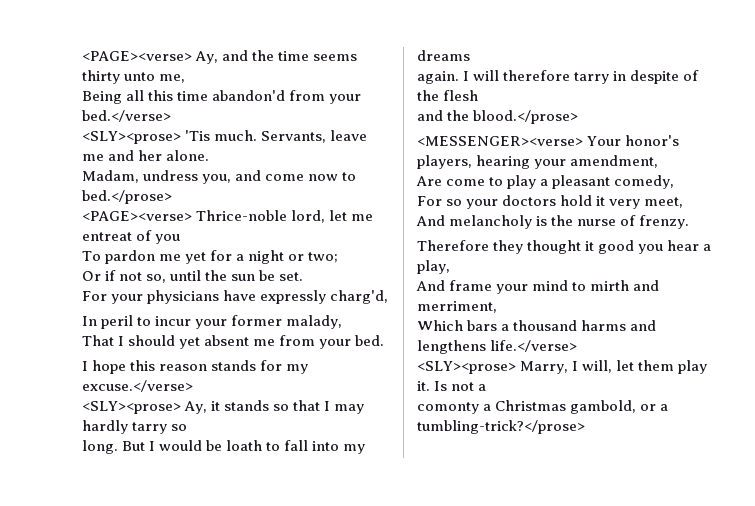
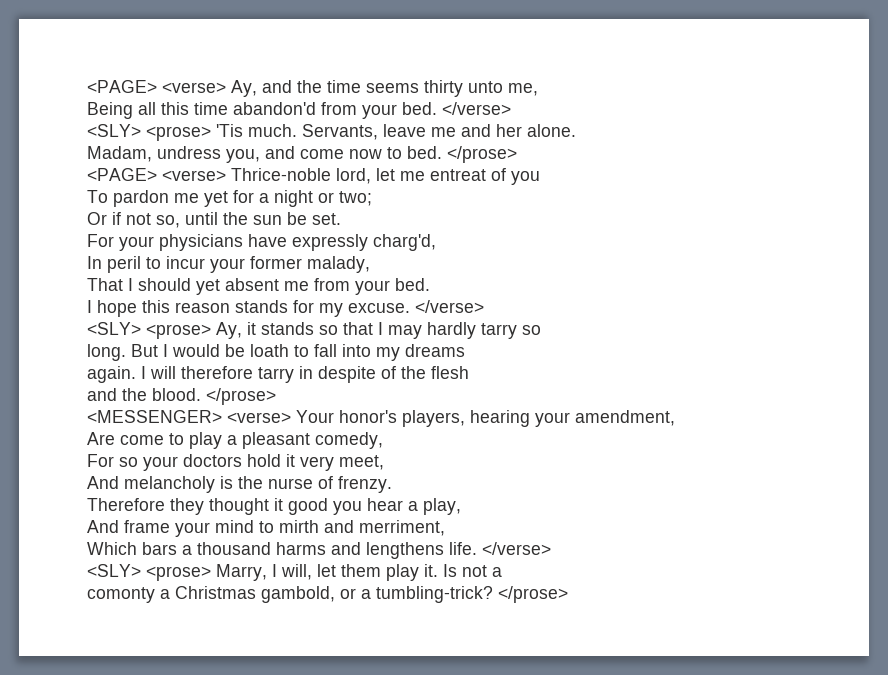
- <PAGE><verse> Ay, and the time seems thirty unto me,
+ <PAGE> <verse> Ay, and the time seems thirty unto me,
- Being all this time abandon'd from your bed.</verse>
- <SLY><prose> 'Tis much.
+ Being all this time abandon'd from your bed. </verse>
+ <SLY> <prose> 'Tis much.
- Madam, undress you, and come now to bed.</prose>
- <PAGE><verse> Thrice-noble lord, let me entreat of you
+ Madam, undress you, and come now to bed. </prose>
+ <PAGE> <verse> Thrice-noble lord, let me entreat of you
- I hope this reason stands for my excuse.</verse>
- <SLY><prose> Ay, it stands so that I may hardly tarry so
+ I hope this reason stands for my excuse. </verse>
+ <SLY> <prose> Ay, it stands so that I may hardly tarry so
- and the blood.</prose>
- <MESSENGER><verse> Your honor's players, hearing your amendment,
+ and the blood. </prose>
+ <MESSENGER> <verse> Your honor's players, hearing your amendment,
- Which bars a thousand harms and lengthens life.</verse>
- <SLY><prose> Marry, I will, let them play it.
+ Which bars a thousand harms and lengthens life. </verse>
+ <SLY> <prose> Marry, I will, let them play it.
- comonty a Christmas gambold, or a tumbling-trick?</prose>
+ comonty a Christmas gambold, or a tumbling-trick? </prose>

